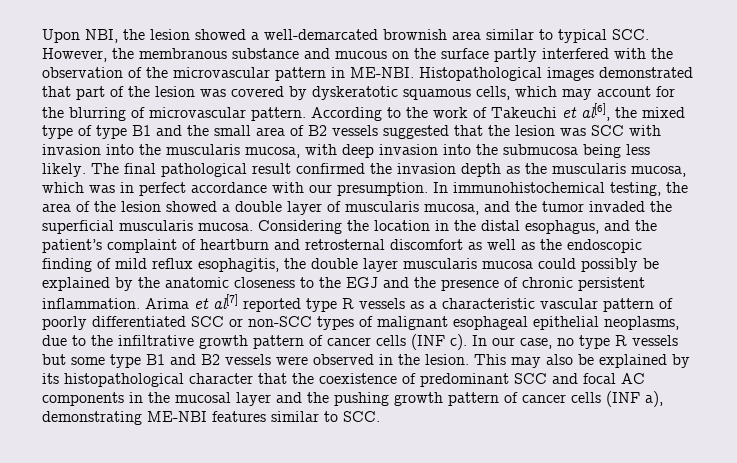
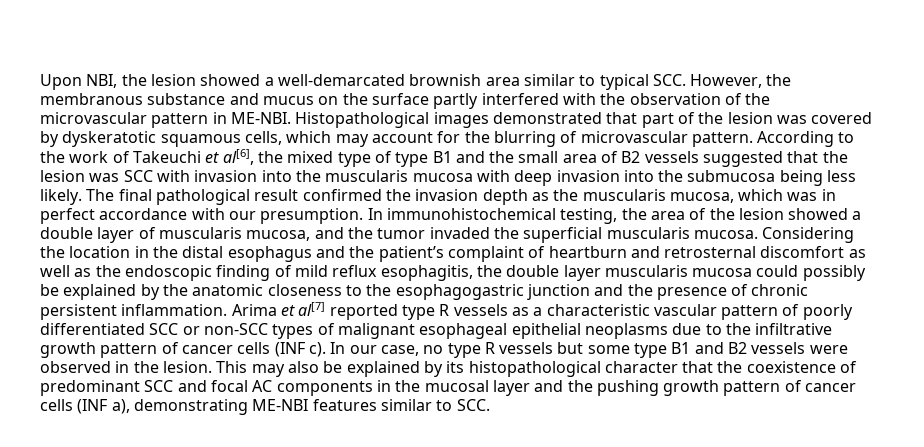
- Upon NBI, the lesion showed a well-demarcated brownish area similar to typical SCC. However, the membranous substance and mucous on the surface partly interfered with the observation of the microvascular pattern in ME-NBI.
+ Upon NBI, the lesion showed a well-demarcated brownish area similar to typical SCC. However, the membranous substance and mucus on the surface partly interfered with the observation of the microvascular pattern in ME-NBI.
- According to the work of Takeuchi et al[6], the mixed type of type B1 and the small area of B2 vessels suggested that the lesion was SCC with invasion into the muscularis mucosa, with deep invasion into the submucosa being less likely.
+ According to the work of Takeuchi et al[6], the mixed type of type B1 and the small area of B2 vessels suggested that the lesion was SCC with invasion into the muscularis mucosa with deep invasion into the submucosa being less likely.
- Considering the location in the distal esophagus, and the patient’s complaint of heartburn and retrosternal discomfort as well as the endoscopic finding of mild reflux esophagitis, the double layer muscularis mucosa could possibly be explained by the anatomic closeness to the EGJ and the presence of chronic persistent inflammation.
+ Considering the location in the distal esophagus and the patient’s complaint of heartburn and retrosternal discomfort as well as the endoscopic finding of mild reflux esophagitis, the double layer muscularis mucosa could possibly be explained by the anatomic closeness to the esophagogastric junction and the presence of chronic persistent inflammation.
- Arima et al[7] reported type R vessels as a characteristic vascular pattern of poorly differentiated SCC or non-SCC types of malignant esophageal epithelial neoplasms, due to the infiltrative growth pattern of cancer cells (INF c).
+ Arima et al[7] reported type R vessels as a characteristic vascular pattern of poorly differentiated SCC or non-SCC types of malignant esophageal epithelial neoplasms due to the infiltrative growth pattern of cancer cells (INF c).

